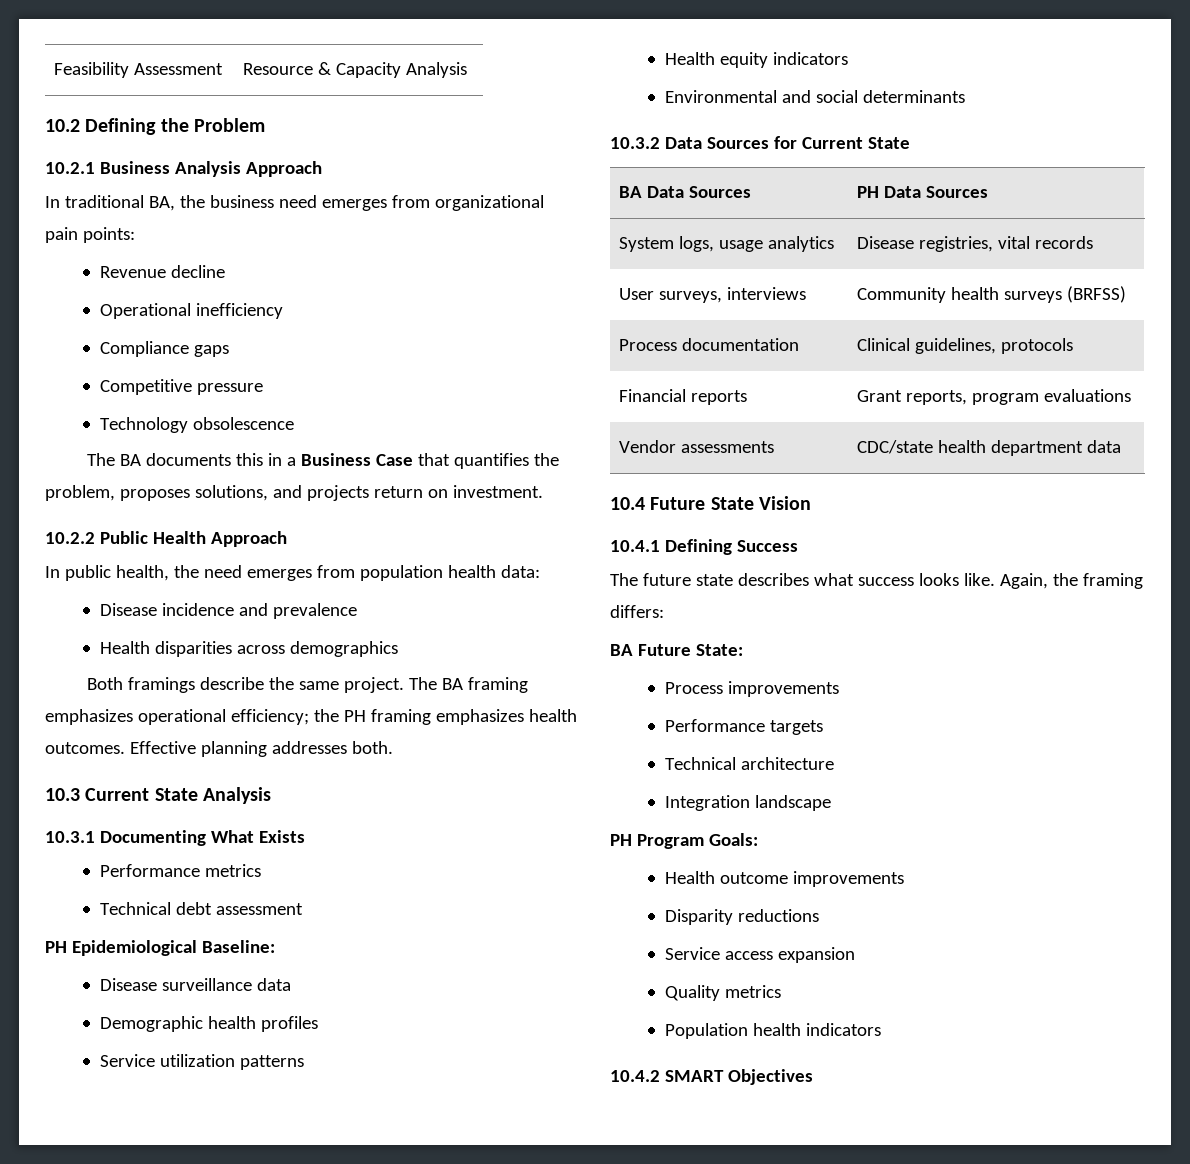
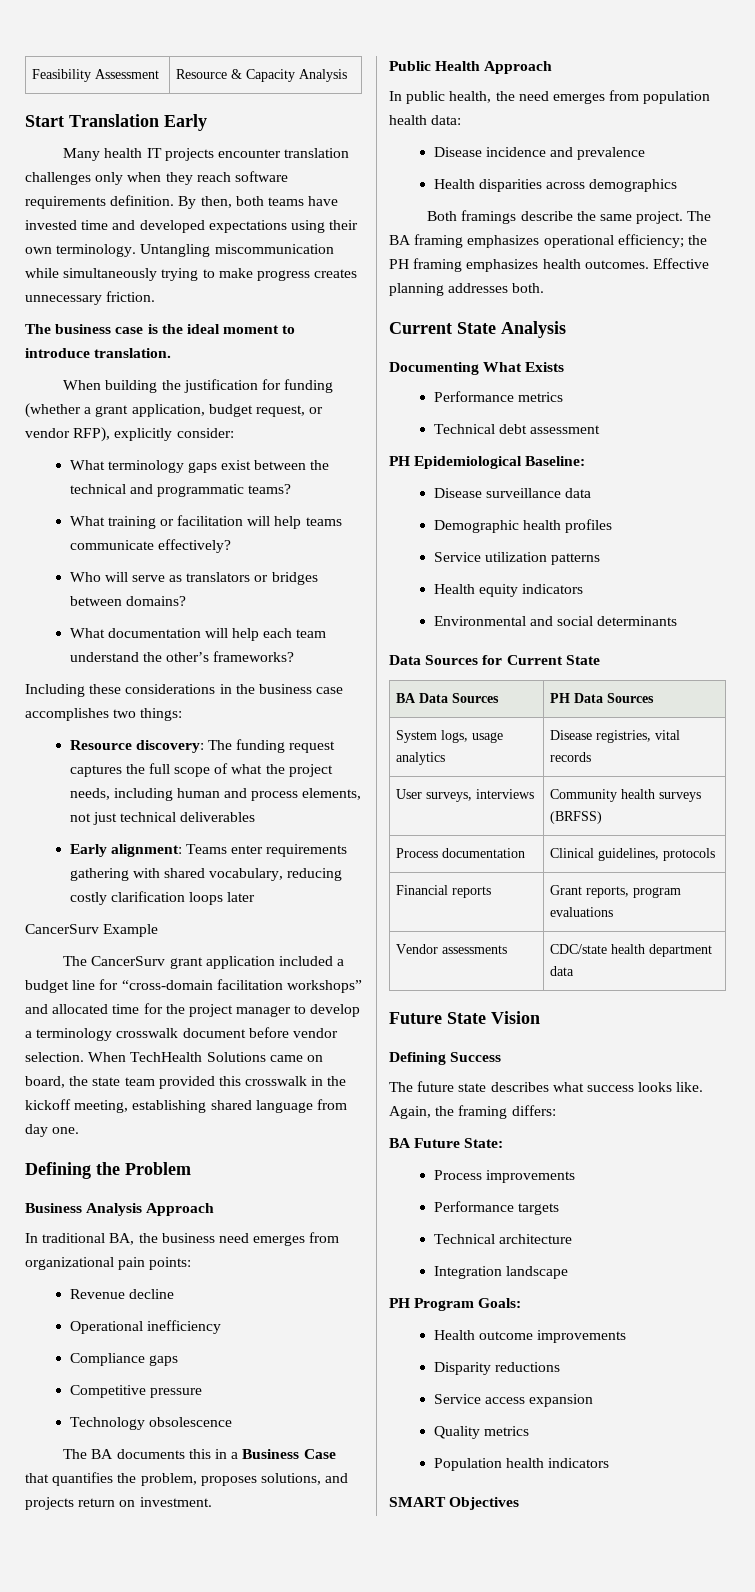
- 10.2 Defining the Problem
+ Start Translation Early
+ Many health IT projects encounter translation challenges only when they reach software requirements definition. By then, both teams have invested time and developed expectations using their own terminology. Untangling miscommunication while simultaneously trying to make progress creates unnecessary friction.
+ The business case is the ideal moment to introduce translation.
+ When building the justification for funding (whether a grant application, budget request, or vendor RFP), explicitly consider:
+ What terminology gaps exist between the technical and programmatic teams?
+ What training or facilitation will help teams communicate effectively?
+ Who will serve as translators or bridges between domains?
+ What documentation will help each team understand the other’s frameworks?
+ Including these considerations in the business case accomplishes two things:
+ Resource discovery: The funding request captures the full scope of what the project needs, including human and process elements, not just technical deliverables
+ Early alignment: Teams enter requirements gathering with shared vocabulary, reducing costly clarification loops later
+ CancerSurv Example
+ The CancerSurv grant application included a budget line for “cross-domain facilitation workshops” and allocated time for the project manager to develop a terminology crosswalk document before vendor selection. When TechHealth Solutions came on board, the state team provided this crosswalk in the kickoff meeting, establishing shared language from day one.
+ Defining the Problem
- 10.2.1 Business Analysis Approach
+ Business Analysis Approach
- 10.2.2 Public Health Approach
+ Public Health Approach
- 10.3 Current State Analysis
+ Current State Analysis
- 10.3.1 Documenting What Exists
+ Documenting What Exists
- 10.3.2 Data Sources for Current State
+ Data Sources for Current State
- 10.4 Future State Vision
+ Future State Vision
- 10.4.1 Defining Success
+ Defining Success
- 10.4.2 SMART Objectives
+ SMART Objectives

